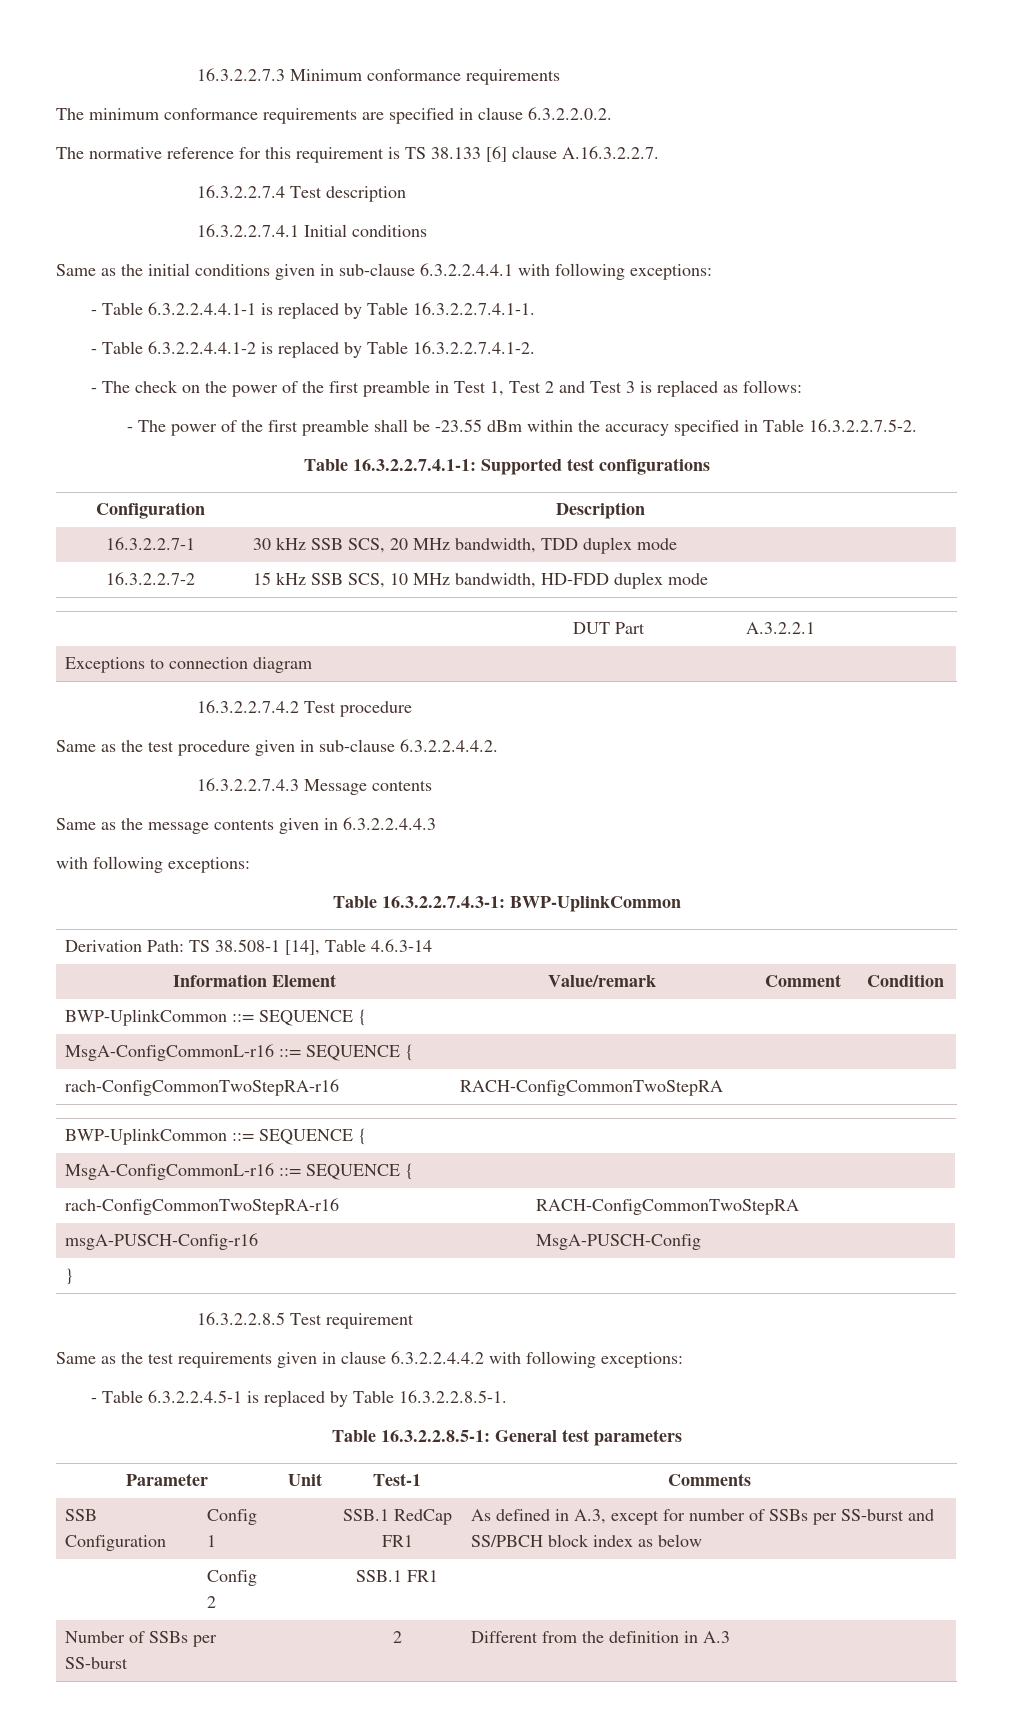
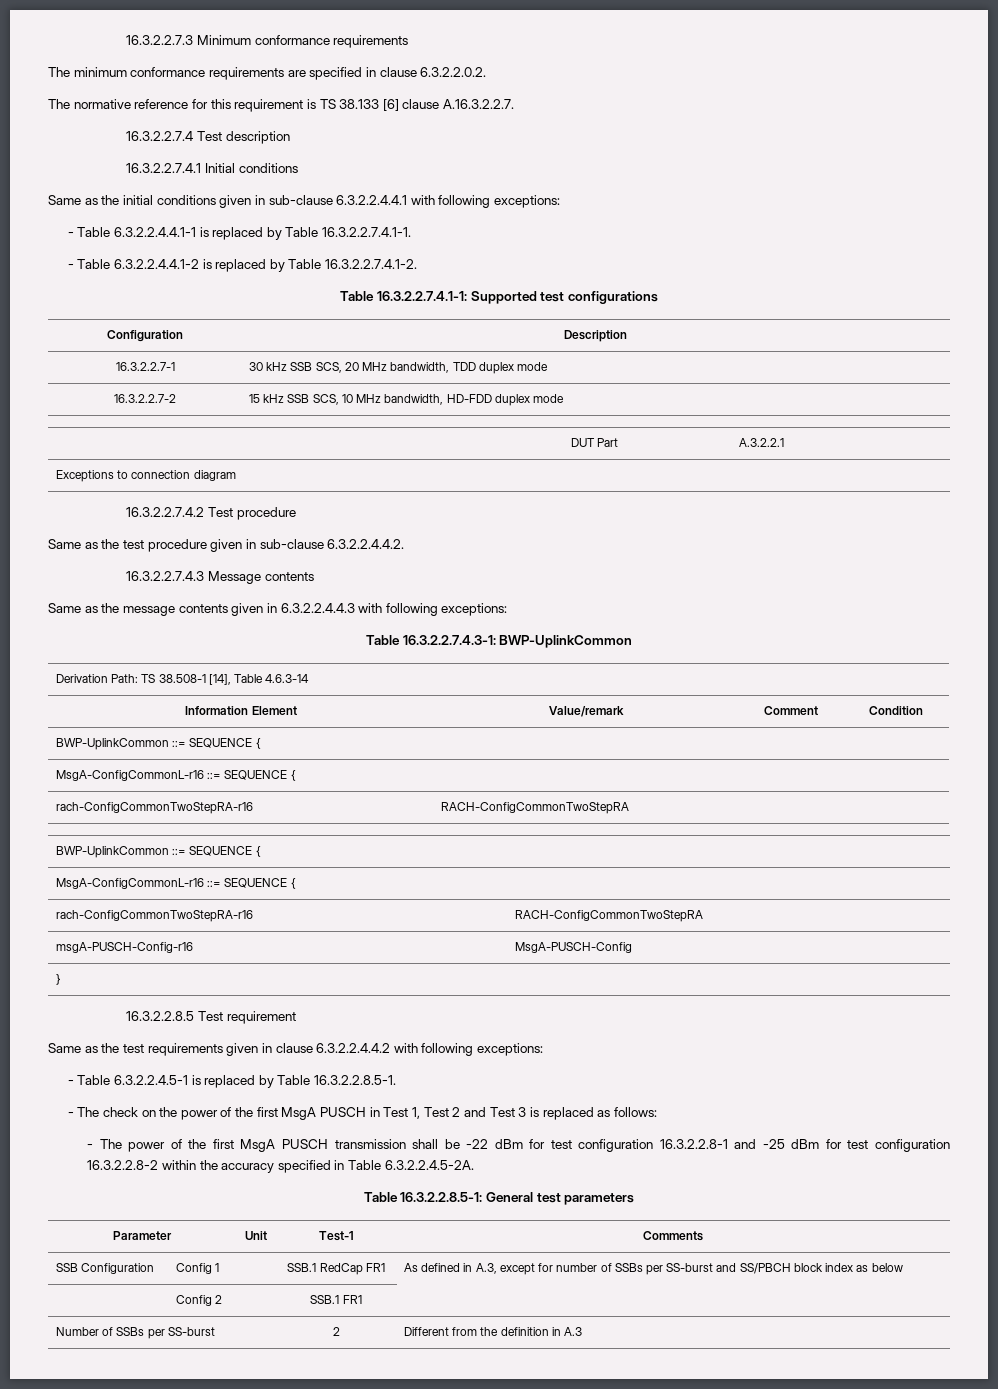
- - The check on the power of the first preamble in Test 1, Test 2 and Test 3 is replaced as follows:
- - The power of the first preamble shall be -23.55 dBm within the accuracy specified in Table 16.3.2.2.7.5-2.
- Same as the message contents given in 6.3.2.2.4.4.3
- with following exceptions:
+ Same as the message contents given in 6.3.2.2.4.4.3 with following exceptions:
+ - The check on the power of the first MsgA PUSCH in Test 1, Test 2 and Test 3 is replaced as follows:
+ - The power of the first MsgA PUSCH transmission shall be -22 dBm for test configuration 16.3.2.2.8-1 and -25 dBm for test configuration 16.3.2.2.8-2 within the accuracy specified in Table 6.3.2.2.4.5-2A.

